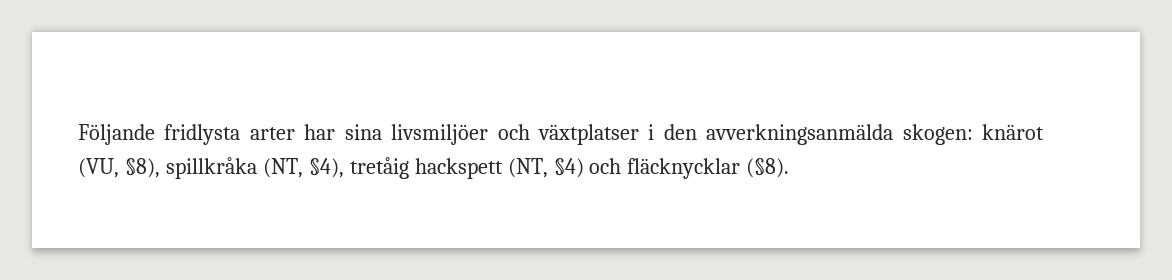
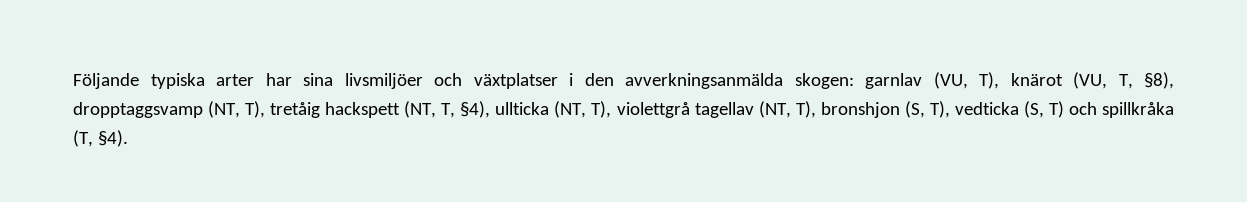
- Följande fridlysta arter har sina livsmiljöer och växtplatser i den avverkningsanmälda skogen: knärot (VU, §8), spillkråka (NT, §4), tretåig hackspett (NT, §4) och fläcknycklar (§8).
+ Följande typiska arter har sina livsmiljöer och växtplatser i den avverkningsanmälda skogen: garnlav (VU, T), knärot (VU, T, §8), dropptaggsvamp (NT, T), tretåig hackspett (NT, T, §4), ullticka (NT, T), violettgrå tagellav (NT, T), bronshjon (S, T), vedticka (S, T) och spillkråka (T, §4).

